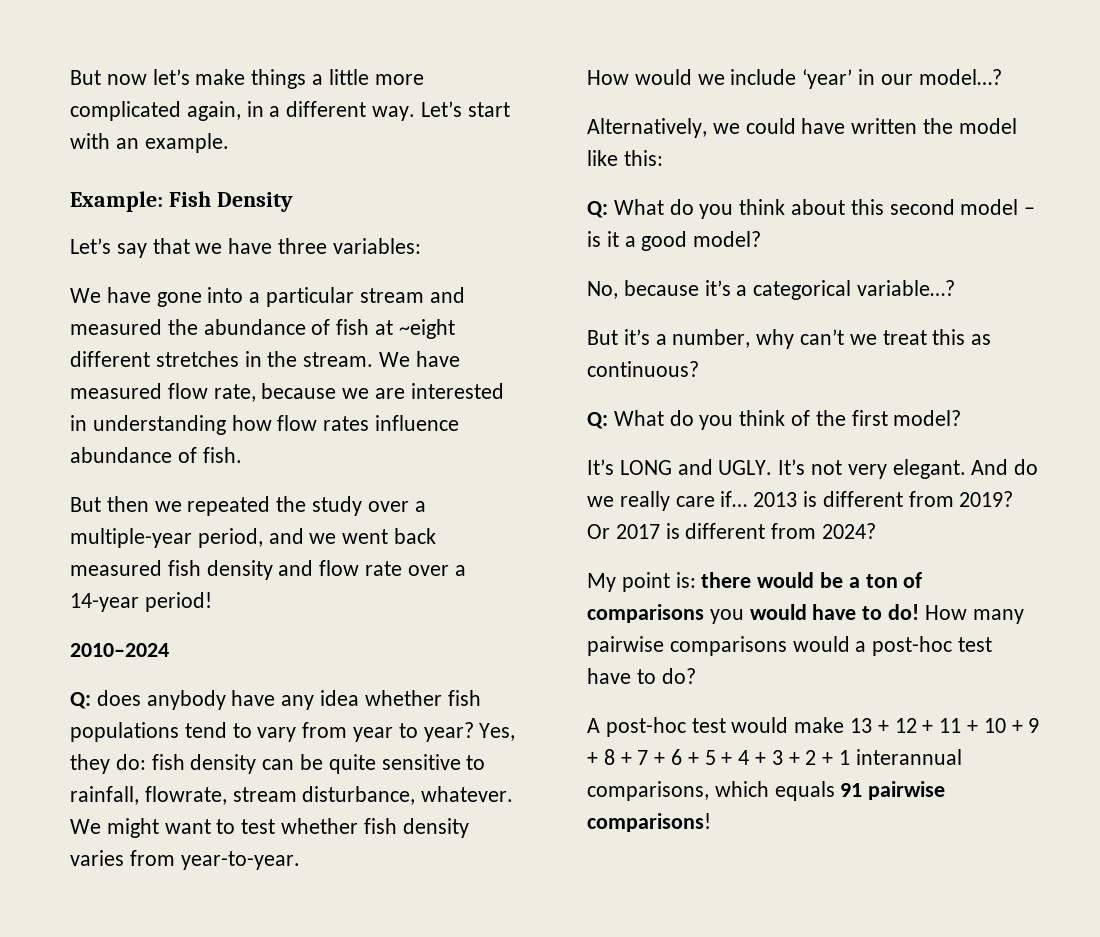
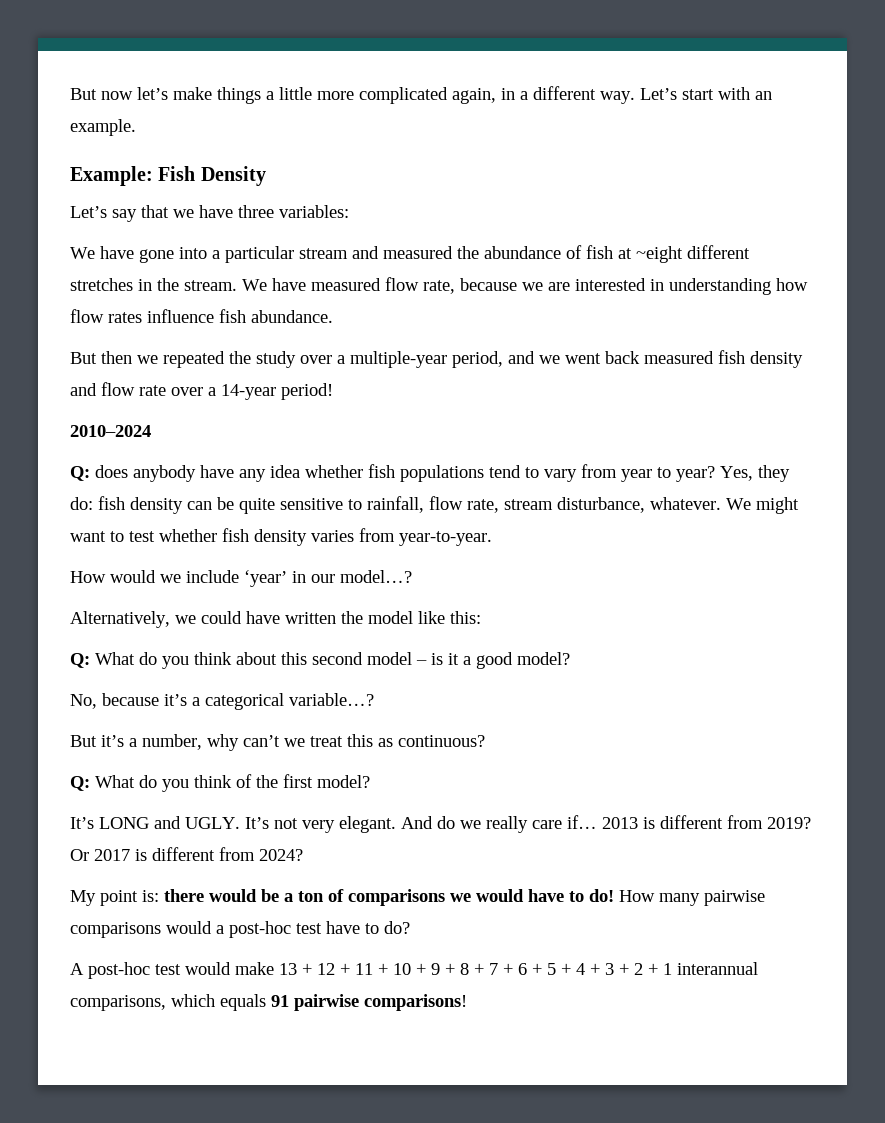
- We have measured flow rate, because we are interested in understanding how flow rates influence abundance of fish.
+ We have measured flow rate, because we are interested in understanding how flow rates influence fish abundance.
- Yes, they do: fish density can be quite sensitive to rainfall, flowrate, stream disturbance, whatever.
+ Yes, they do: fish density can be quite sensitive to rainfall, flow rate, stream disturbance, whatever.
- My point is: there would be a ton of comparisons you would have to do!
+ My point is: there would be a ton of comparisons we would have to do!

